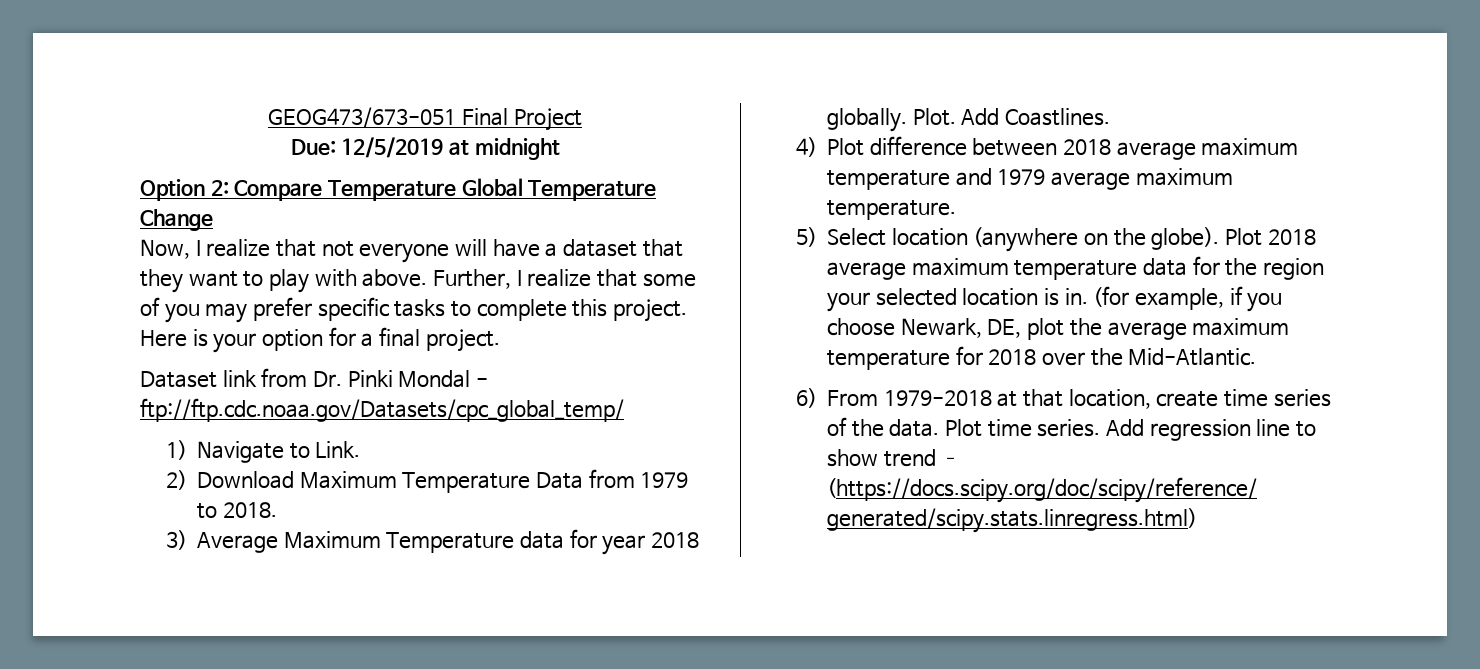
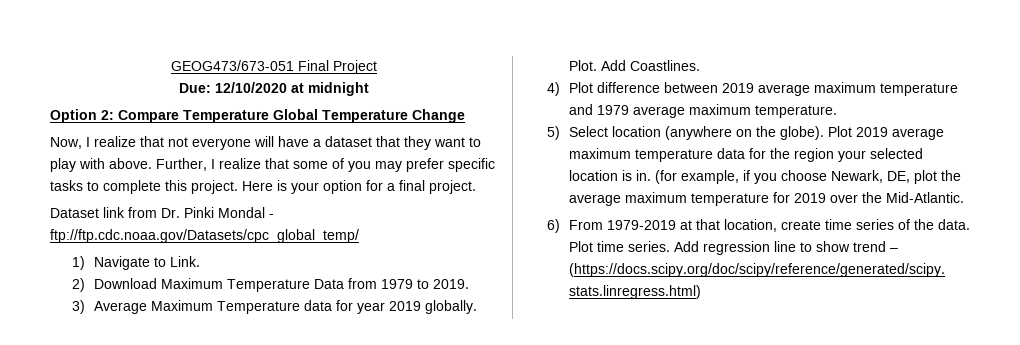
- Due: 12/5/2019 at midnight
+ Due: 12/10/2020 at midnight
- 2) Download Maximum Temperature Data from 1979 to 2018.
+ 2) Download Maximum Temperature Data from 1979 to 2019.
- 3) Average Maximum Temperature data for year 2018 globally.
+ 3) Average Maximum Temperature data for year 2019 globally.
- 4) Plot difference between 2018 average maximum temperature and 1979 average maximum temperature.
+ 4) Plot difference between 2019 average maximum temperature and 1979 average maximum temperature.
- Plot 2018 average maximum temperature data for the region your selected location is in.
+ Plot 2019 average maximum temperature data for the region your selected location is in.
- (for example, if you choose Newark, DE, plot the average maximum temperature for 2018 over the Mid-Atlantic.
+ (for example, if you choose Newark, DE, plot the average maximum temperature for 2019 over the Mid-Atlantic.
- 6) From 1979-2018 at that location, create time series of the data.
+ 6) From 1979-2019 at that location, create time series of the data.

